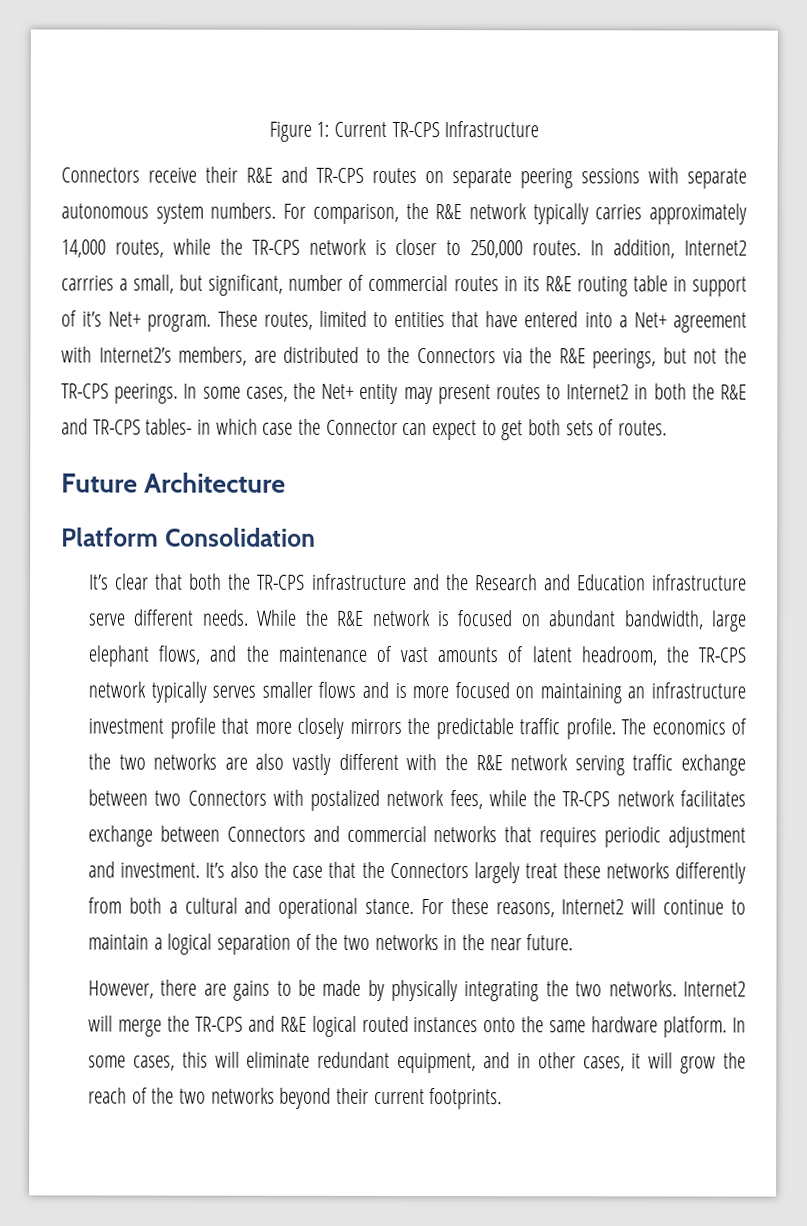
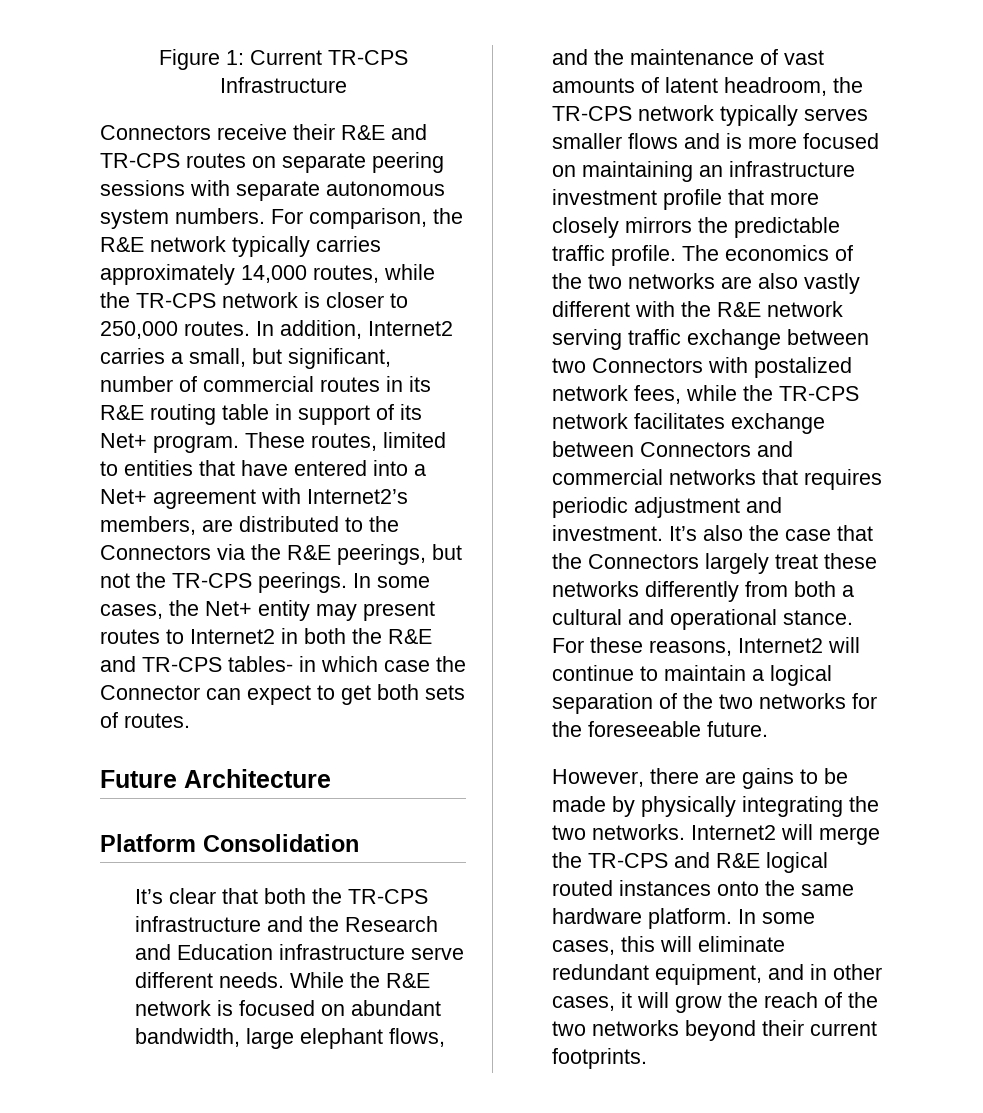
- In addition, Internet2 carrries a small, but significant, number of commercial routes in its R&E routing table in support of it’s Net+ program.
+ In addition, Internet2 carries a small, but significant, number of commercial routes in its R&E routing table in support of its Net+ program.
- For these reasons, Internet2 will continue to maintain a logical separation of the two networks in the near future.
+ For these reasons, Internet2 will continue to maintain a logical separation of the two networks for the foreseeable future.

